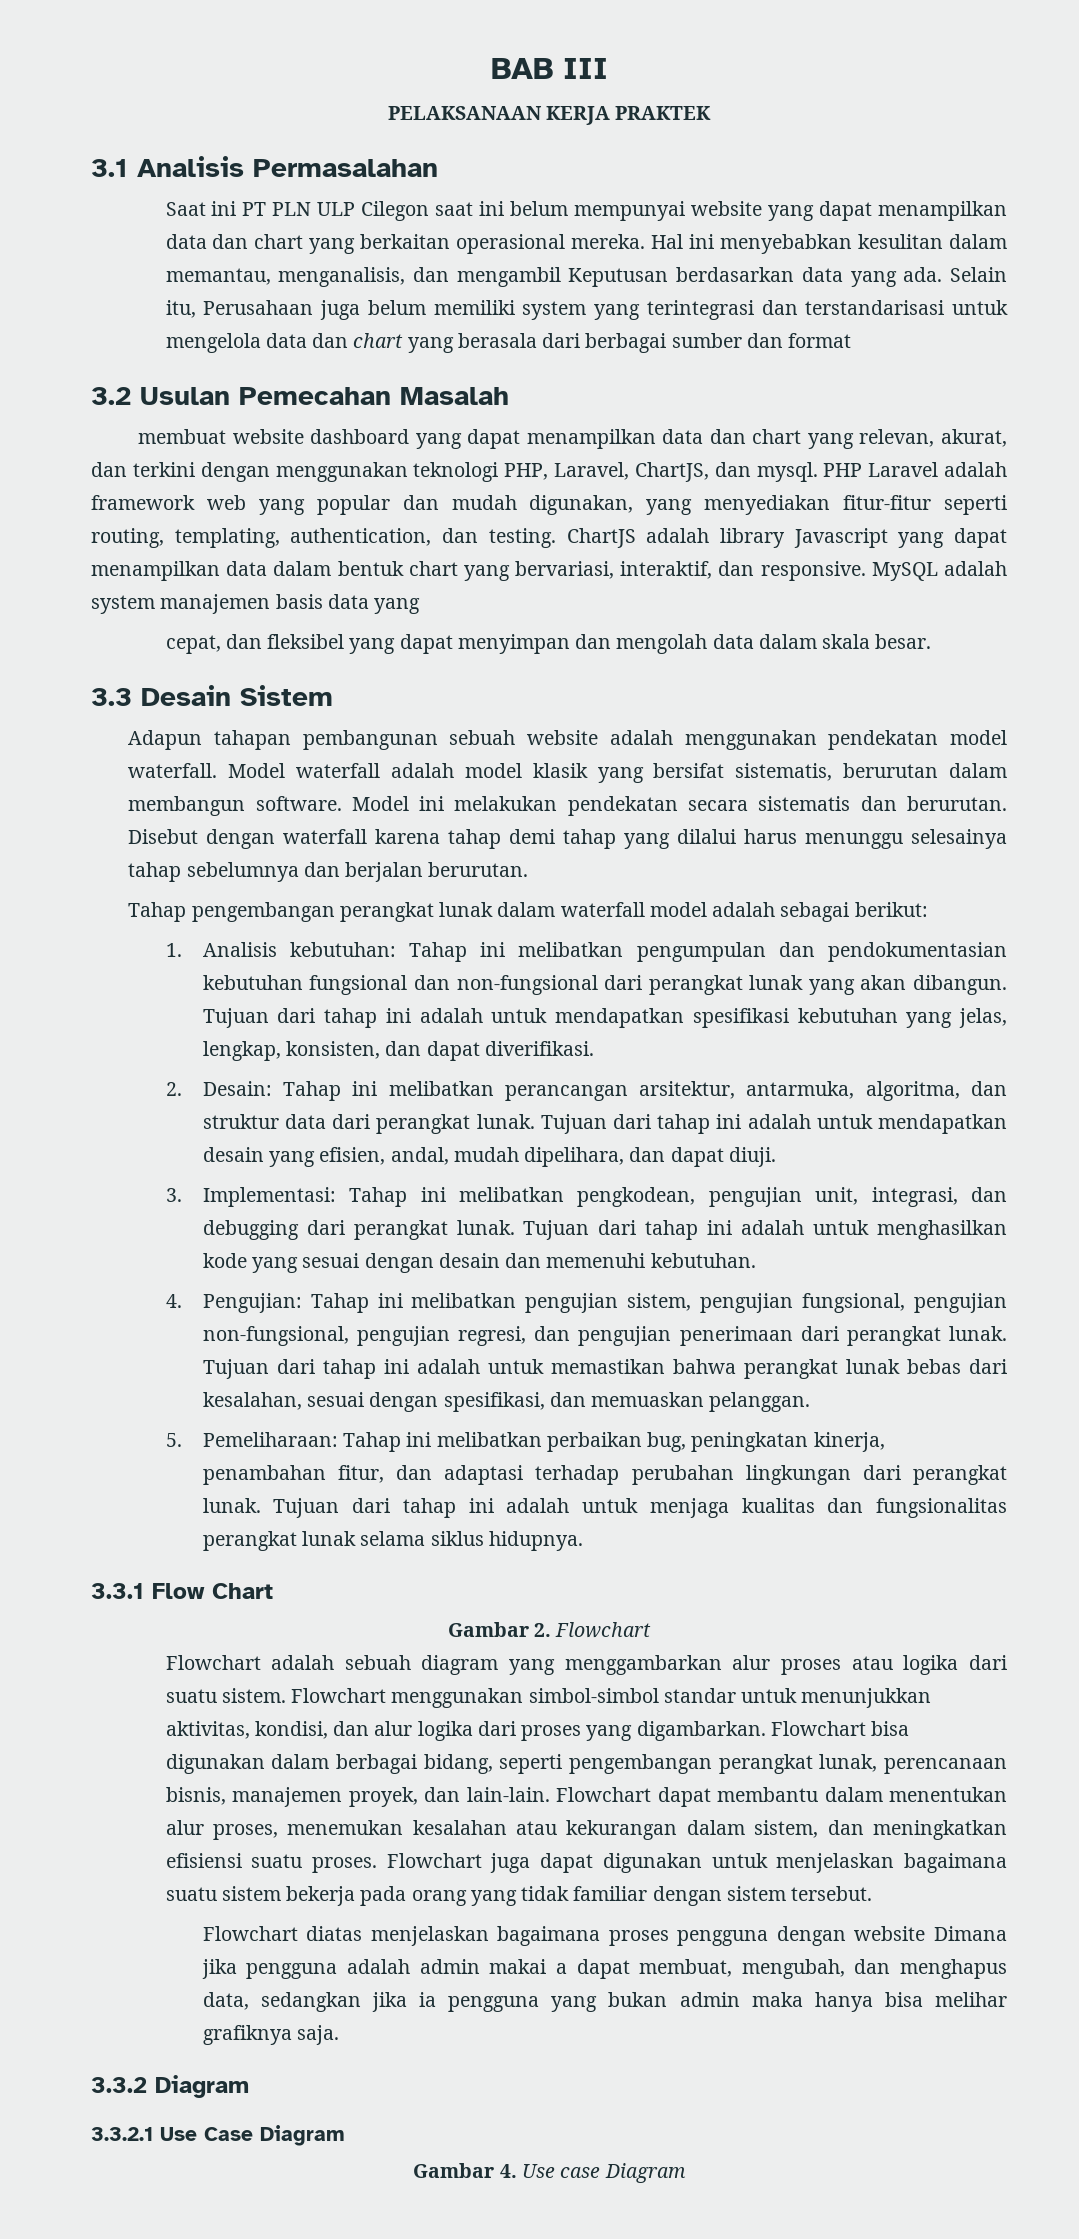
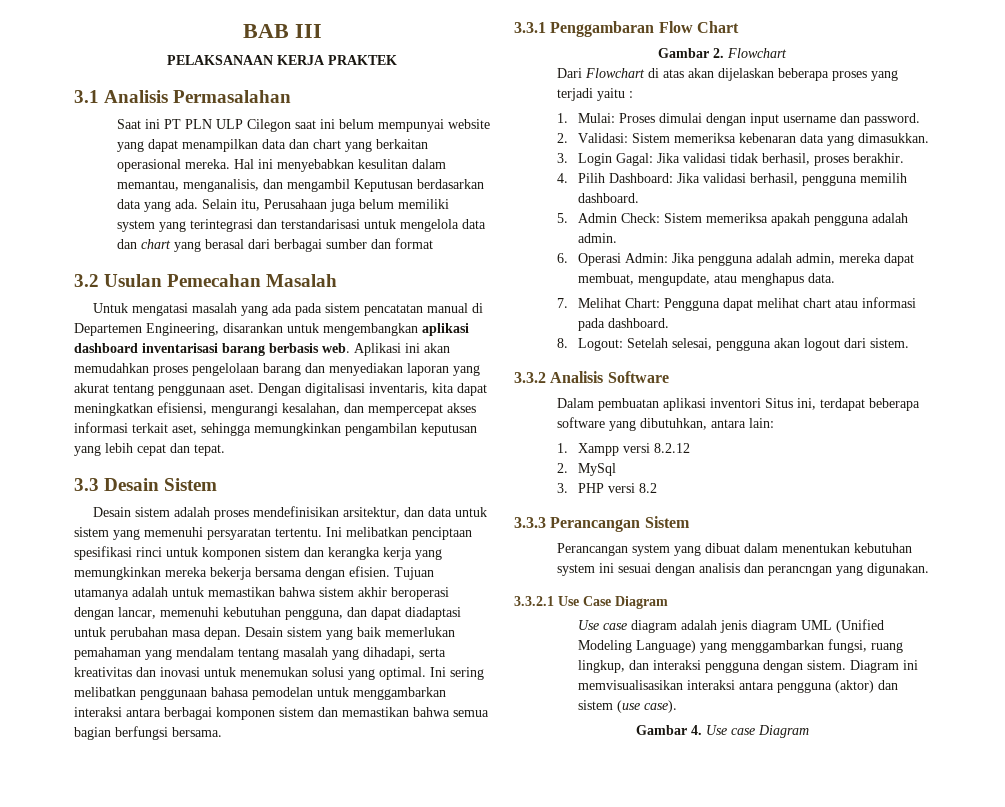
- Selain itu, Perusahaan juga belum memiliki system yang terintegrasi dan terstandarisasi untuk mengelola data dan chart yang berasala dari berbagai sumber dan format
+ Selain itu, Perusahaan juga belum memiliki system yang terintegrasi dan terstandarisasi untuk mengelola data dan chart yang berasal dari berbagai sumber dan format
- membuat website dashboard yang dapat menampilkan data dan chart yang relevan, akurat, dan terkini dengan menggunakan teknologi PHP, Laravel, ChartJS, dan mysql. PHP Laravel adalah framework web yang popular dan mudah digunakan, yang menyediakan fitur-fitur seperti routing, templating, authentication, dan testing. ChartJS adalah library Javascript yang dapat menampilkan data dalam bentuk chart yang bervariasi, interaktif, dan responsive. MySQL adalah system manajemen basis data yang
- cepat, dan fleksibel yang dapat menyimpan dan mengolah data dalam skala besar.
+ Untuk mengatasi masalah yang ada pada sistem pencatatan manual di Departemen Engineering, disarankan untuk mengembangkan aplikasi dashboard inventarisasi barang berbasis web. Aplikasi ini akan memudahkan proses pengelolaan barang dan menyediakan laporan yang akurat tentang penggunaan aset. Dengan digitalisasi inventaris, kita dapat meningkatkan efisiensi, mengurangi kesalahan, dan mempercepat akses informasi terkait aset, sehingga memungkinkan pengambilan keputusan yang lebih cepat dan tepat.
  3.3 Desain Sistem
- Adapun tahapan pembangunan sebuah website adalah menggunakan pendekatan model waterfall. Model waterfall adalah model klasik yang bersifat sistematis, berurutan dalam membangun software. Model ini melakukan pendekatan secara sistematis dan berurutan. Disebut dengan waterfall karena tahap demi tahap yang dilalui harus menunggu selesainya tahap sebelumnya dan berjalan berurutan.
- Tahap pengembangan perangkat lunak dalam waterfall model adalah sebagai berikut:
- 1. Analisis kebutuhan: Tahap ini melibatkan pengumpulan dan pendokumentasian kebutuhan fungsional dan non-fungsional dari perangkat lunak yang akan dibangun. Tujuan dari tahap ini adalah untuk mendapatkan spesifikasi kebutuhan yang jelas, lengkap, konsisten, dan dapat diverifikasi.
- 2. Desain: Tahap ini melibatkan perancangan arsitektur, antarmuka, algoritma, dan struktur data dari perangkat lunak. Tujuan dari tahap ini adalah untuk mendapatkan desain yang efisien, andal, mudah dipelihara, dan dapat diuji.
- 3. Implementasi: Tahap ini melibatkan pengkodean, pengujian unit, integrasi, dan debugging dari perangkat lunak. Tujuan dari tahap ini adalah untuk menghasilkan kode yang sesuai dengan desain dan memenuhi kebutuhan.
- 4. Pengujian: Tahap ini melibatkan pengujian sistem, pengujian fungsional, pengujian non-fungsional, pengujian regresi, dan pengujian penerimaan dari perangkat lunak. Tujuan dari tahap ini adalah untuk memastikan bahwa perangkat lunak bebas dari kesalahan, sesuai dengan spesifikasi, dan memuaskan pelanggan.
- 5. Pemeliharaan: Tahap ini melibatkan perbaikan bug, peningkatan kinerja, penambahan fitur, dan adaptasi terhadap perubahan lingkungan dari perangkat lunak. Tujuan dari tahap ini adalah untuk menjaga kualitas dan fungsionalitas perangkat lunak selama siklus hidupnya.
+ Desain sistem adalah proses mendefinisikan arsitektur, dan data untuk sistem yang memenuhi persyaratan tertentu. Ini melibatkan penciptaan spesifikasi rinci untuk komponen sistem dan kerangka kerja yang memungkinkan mereka bekerja bersama dengan efisien. Tujuan utamanya adalah untuk memastikan bahwa sistem akhir beroperasi dengan lancar, memenuhi kebutuhan pengguna, dan dapat diadaptasi untuk perubahan masa depan. Desain sistem yang baik memerlukan pemahaman yang mendalam tentang masalah yang dihadapi, serta kreativitas dan inovasi untuk menemukan solusi yang optimal. Ini sering melibatkan penggunaan bahasa pemodelan untuk menggambarkan interaksi antara berbagai komponen sistem dan memastikan bahwa semua bagian berfungsi bersama.
- 3.3.1 Flow Chart
+ 3.3.1 Penggambaran Flow Chart
- Flowchart adalah sebuah diagram yang menggambarkan alur proses atau logika dari suatu sistem. Flowchart menggunakan simbol-simbol standar untuk menunjukkan aktivitas, kondisi, dan alur logika dari proses yang digambarkan. Flowchart bisa digunakan dalam berbagai bidang, seperti pengembangan perangkat lunak, perencanaan bisnis, manajemen proyek, dan lain-lain. Flowchart dapat membantu dalam menentukan alur proses, menemukan kesalahan atau kekurangan dalam sistem, dan meningkatkan efisiensi suatu proses. Flowchart juga dapat digunakan untuk menjelaskan bagaimana suatu sistem bekerja pada orang yang tidak familiar dengan sistem tersebut.
- Flowchart diatas menjelaskan bagaimana proses pengguna dengan website Dimana jika pengguna adalah admin makai a dapat membuat, mengubah, dan menghapus data, sedangkan jika ia pengguna yang bukan admin maka hanya bisa melihar grafiknya saja.
- 3.3.2 Diagram
+ Dari Flowchart di atas akan dijelaskan beberapa proses yang terjadi yaitu :
+ 1. Mulai: Proses dimulai dengan input username dan password.
+ 2. Validasi: Sistem memeriksa kebenaran data yang dimasukkan.
+ 3. Login Gagal: Jika validasi tidak berhasil, proses berakhir.
+ 4. Pilih Dashboard: Jika validasi berhasil, pengguna memilih dashboard.
+ 5. Admin Check: Sistem memeriksa apakah pengguna adalah admin.
+ 6. Operasi Admin: Jika pengguna adalah admin, mereka dapat membuat, mengupdate, atau menghapus data.
+ 7. Melihat Chart: Pengguna dapat melihat chart atau informasi pada dashboard.
+ 8. Logout: Setelah selesai, pengguna akan logout dari sistem.
+ 3.3.2 Analisis Software
+ Dalam pembuatan aplikasi inventori Situs ini, terdapat beberapa software yang dibutuhkan, antara lain:
+ 1. Xampp versi 8.2.12
+ 2. MySql
+ 3. PHP versi 8.2
+ 3.3.3 Perancangan Sistem
+ Perancangan system yang dibuat dalam menentukan kebutuhan system ini sesuai dengan analisis dan perancngan yang digunakan.
  3.3.2.1 Use Case Diagram
+ Use case diagram adalah jenis diagram UML (Unified Modeling Language) yang menggambarkan fungsi, ruang lingkup, dan interaksi pengguna dengan sistem. Diagram ini memvisualisasikan interaksi antara pengguna (aktor) dan sistem (use case).

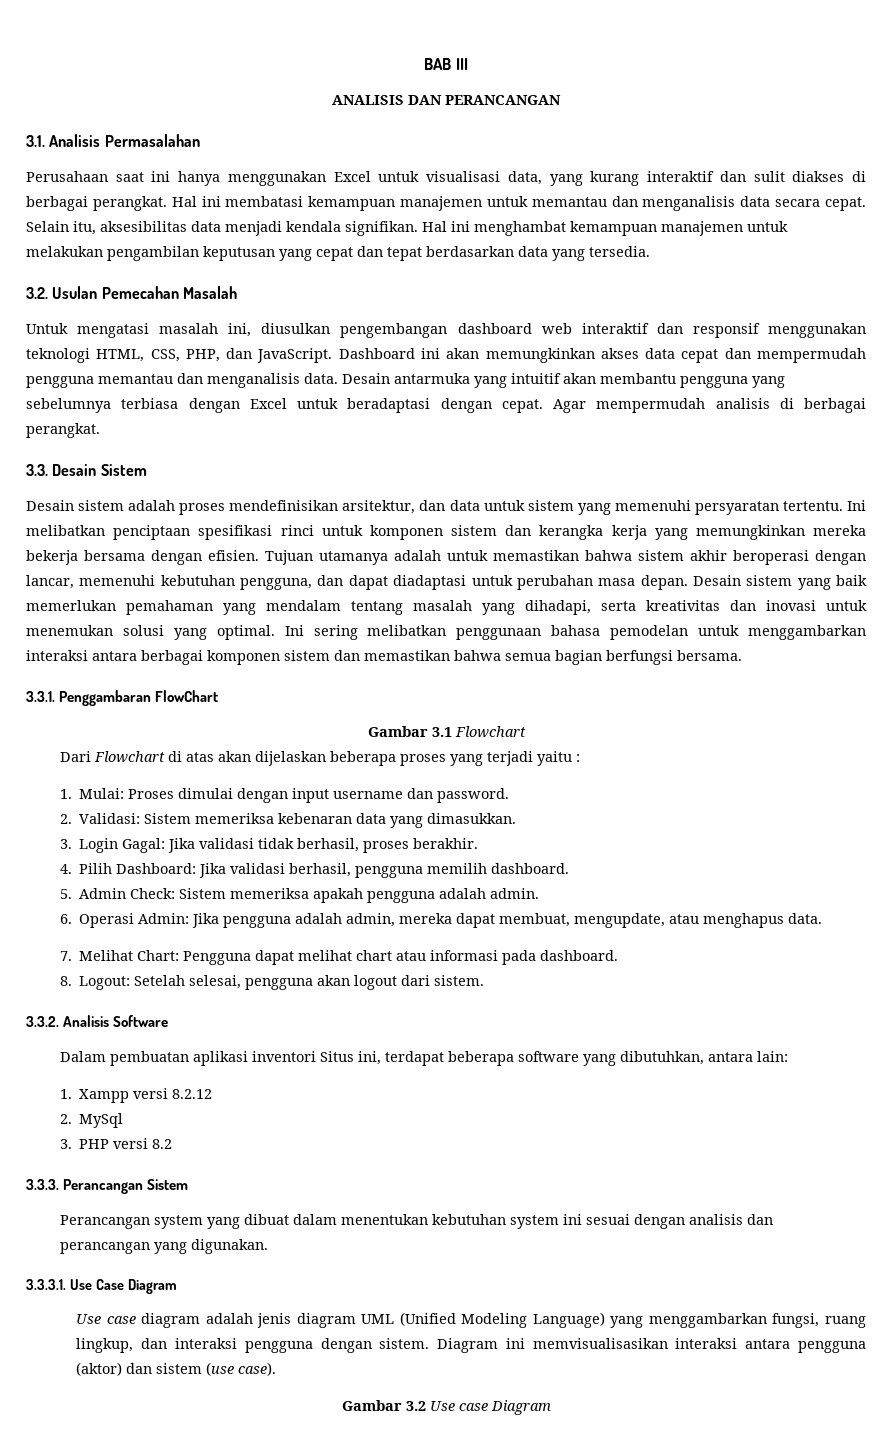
- PELAKSANAAN KERJA PRAKTEK
- 3.1 Analisis Permasalahan
- Saat ini PT PLN ULP Cilegon saat ini belum mempunyai website yang dapat menampilkan data dan chart yang berkaitan operasional mereka. Hal ini menyebabkan kesulitan dalam memantau, menganalisis, dan mengambil Keputusan berdasarkan data yang ada. Selain itu, Perusahaan juga belum memiliki system yang terintegrasi dan terstandarisasi untuk mengelola data dan chart yang berasal dari berbagai sumber dan format
- 3.2 Usulan Pemecahan Masalah
+ ANALISIS DAN PERANCANGAN
+ 3.1. Analisis Permasalahan
+ Perusahaan saat ini hanya menggunakan Excel untuk visualisasi data, yang kurang interaktif dan sulit diakses di berbagai perangkat. Hal ini membatasi kemampuan manajemen untuk memantau dan menganalisis data secara cepat. Selain itu, aksesibilitas data menjadi kendala signifikan. Hal ini menghambat kemampuan manajemen untuk melakukan pengambilan keputusan yang cepat dan tepat berdasarkan data yang tersedia.
+ 3.2. Usulan Pemecahan Masalah
- Untuk mengatasi masalah yang ada pada sistem pencatatan manual di Departemen Engineering, disarankan untuk mengembangkan aplikasi dashboard inventarisasi barang berbasis web. Aplikasi ini akan memudahkan proses pengelolaan barang dan menyediakan laporan yang akurat tentang penggunaan aset. Dengan digitalisasi inventaris, kita dapat meningkatkan efisiensi, mengurangi kesalahan, dan mempercepat akses informasi terkait aset, sehingga memungkinkan pengambilan keputusan yang lebih cepat dan tepat.
- 3.3 Desain Sistem
+ Untuk mengatasi masalah ini, diusulkan pengembangan dashboard web interaktif dan responsif menggunakan teknologi HTML, CSS, PHP, dan JavaScript. Dashboard ini akan memungkinkan akses data cepat dan mempermudah pengguna memantau dan menganalisis data. Desain antarmuka yang intuitif akan membantu pengguna yang sebelumnya terbiasa dengan Excel untuk beradaptasi dengan cepat. Agar mempermudah analisis di berbagai perangkat.
+ 3.3. Desain Sistem
- 3.3.1 Penggambaran Flow Chart
- Gambar 2. Flowchart
+ 3.3.1. Penggambaran FlowChart
+ Gambar 3.1 Flowchart
- 3.3.2 Analisis Software
+ 3.3.2. Analisis Software
- 3.3.3 Perancangan Sistem
+ 3.3.3. Perancangan Sistem
- Perancangan system yang dibuat dalam menentukan kebutuhan system ini sesuai dengan analisis dan perancngan yang digunakan.
+ Perancangan system yang dibuat dalam menentukan kebutuhan system ini sesuai dengan analisis dan perancangan yang digunakan.
- 3.3.2.1 Use Case Diagram
+ 3.3.3.1. Use Case Diagram
- Gambar 4. Use case Diagram
+ Gambar 3.2 Use case Diagram

